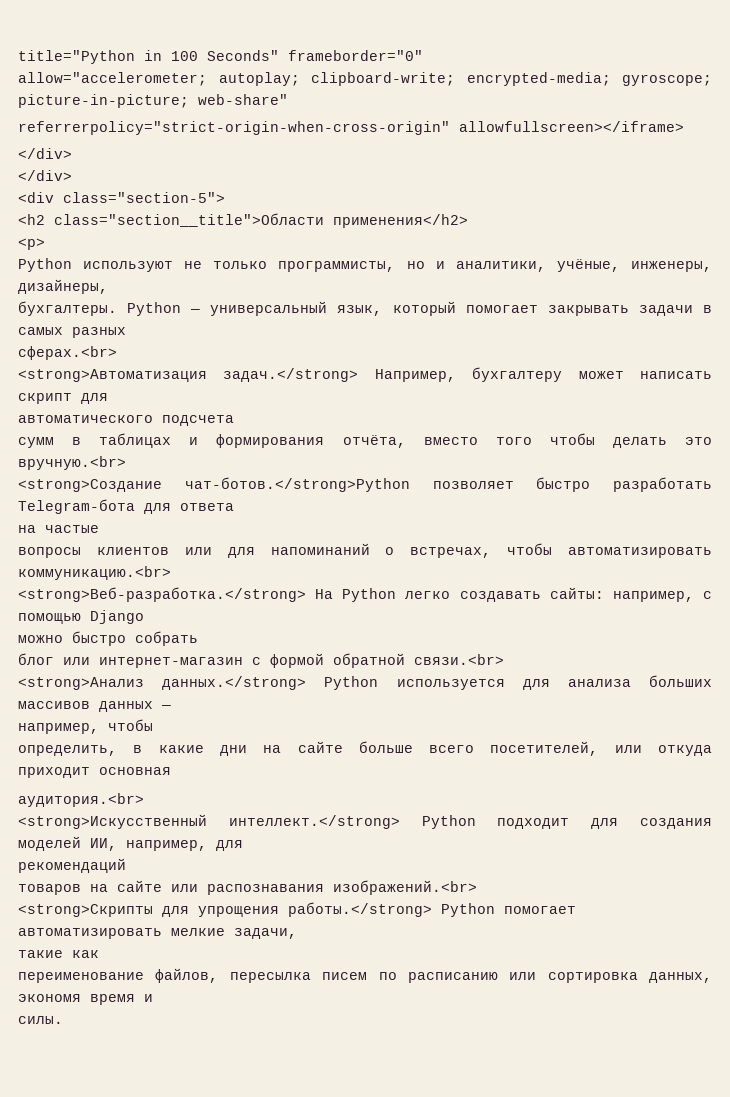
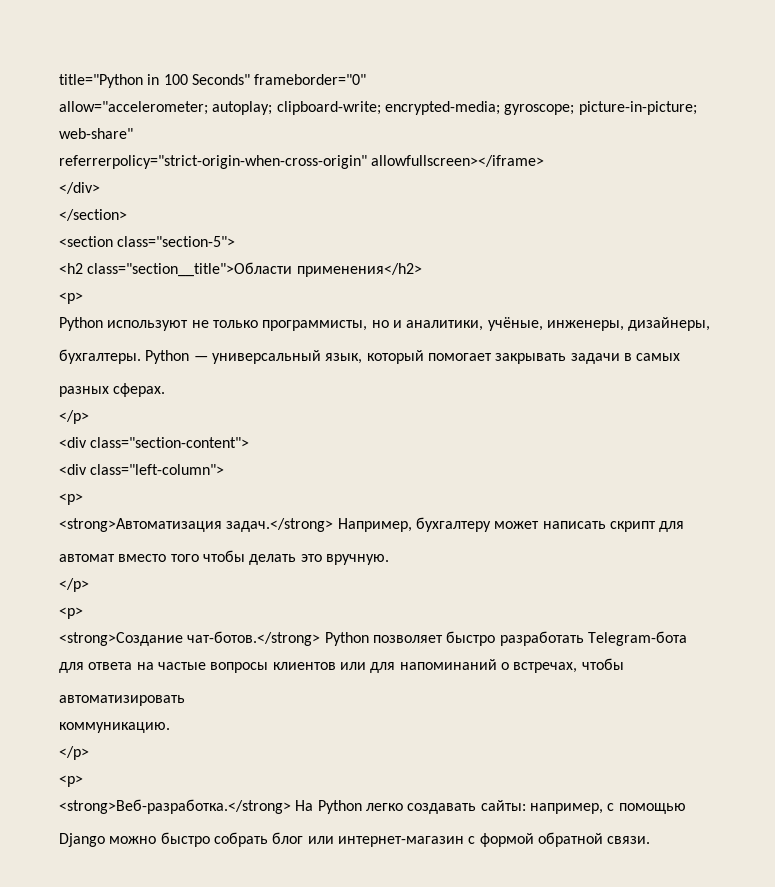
  referrerpolicy="strict-origin-when-cross-origin" allowfullscreen></iframe>
  </div>
- </div>
- <div class="section-5">
+ </section>
+ <section class="section-5">
- Python — универсальный язык, который помогает закрывать задачи в самых разных
- сферах.<br>
+ Python — универсальный язык, который помогает закрывать задачи в самых
+ разных сферах.
+ </p>
+ <div class="section-content">
+ <div class="left-column">
+ <p>
- автоматического подсчета
- сумм в таблицах и формирования отчёта, вместо того чтобы делать это вручную.<br>
+ автомат вместо того чтобы делать это вручную.
+ </p>
+ <p>
- <strong>Создание чат-ботов.</strong>Python позволяет быстро разработать Telegram-бота для ответа
- на частые
- вопросы клиентов или для напоминаний о встречах, чтобы автоматизировать коммуникацию.<br>
+ <strong>Создание чат-ботов.</strong> Python позволяет быстро разработать Telegram-бота
+ для ответа на частые вопросы клиентов или для напоминаний о встречах, чтобы
+ автоматизировать
+ коммуникацию.
+ </p>
+ <p>
- <strong>Веб-разработка.</strong> На Python легко создавать сайты: например, с помощью Django
- можно быстро собрать
- блог или интернет-магазин с формой обратной связи.<br>
- <strong>Анализ данных.</strong> Python используется для анализа больших массивов данных —
- например, чтобы
- определить, в какие дни на сайте больше всего посетителей, или откуда приходит основная
- аудитория.<br>
- <strong>Искусственный интеллект.</strong> Python подходит для создания моделей ИИ, например, для
- рекомендаций
- товаров на сайте или распознавания изображений.<br>
- <strong>Скрипты для упрощения работы.</strong> Python помогает автоматизировать мелкие задачи,
- такие как
- переименование файлов, пересылка писем по расписанию или сортировка данных, экономя время и
- силы.
+ <strong>Веб-разработка.</strong> На Python легко создавать сайты: например, с помощью
+ Django можно быстро собрать блог или интернет-магазин с формой обратной связи.

